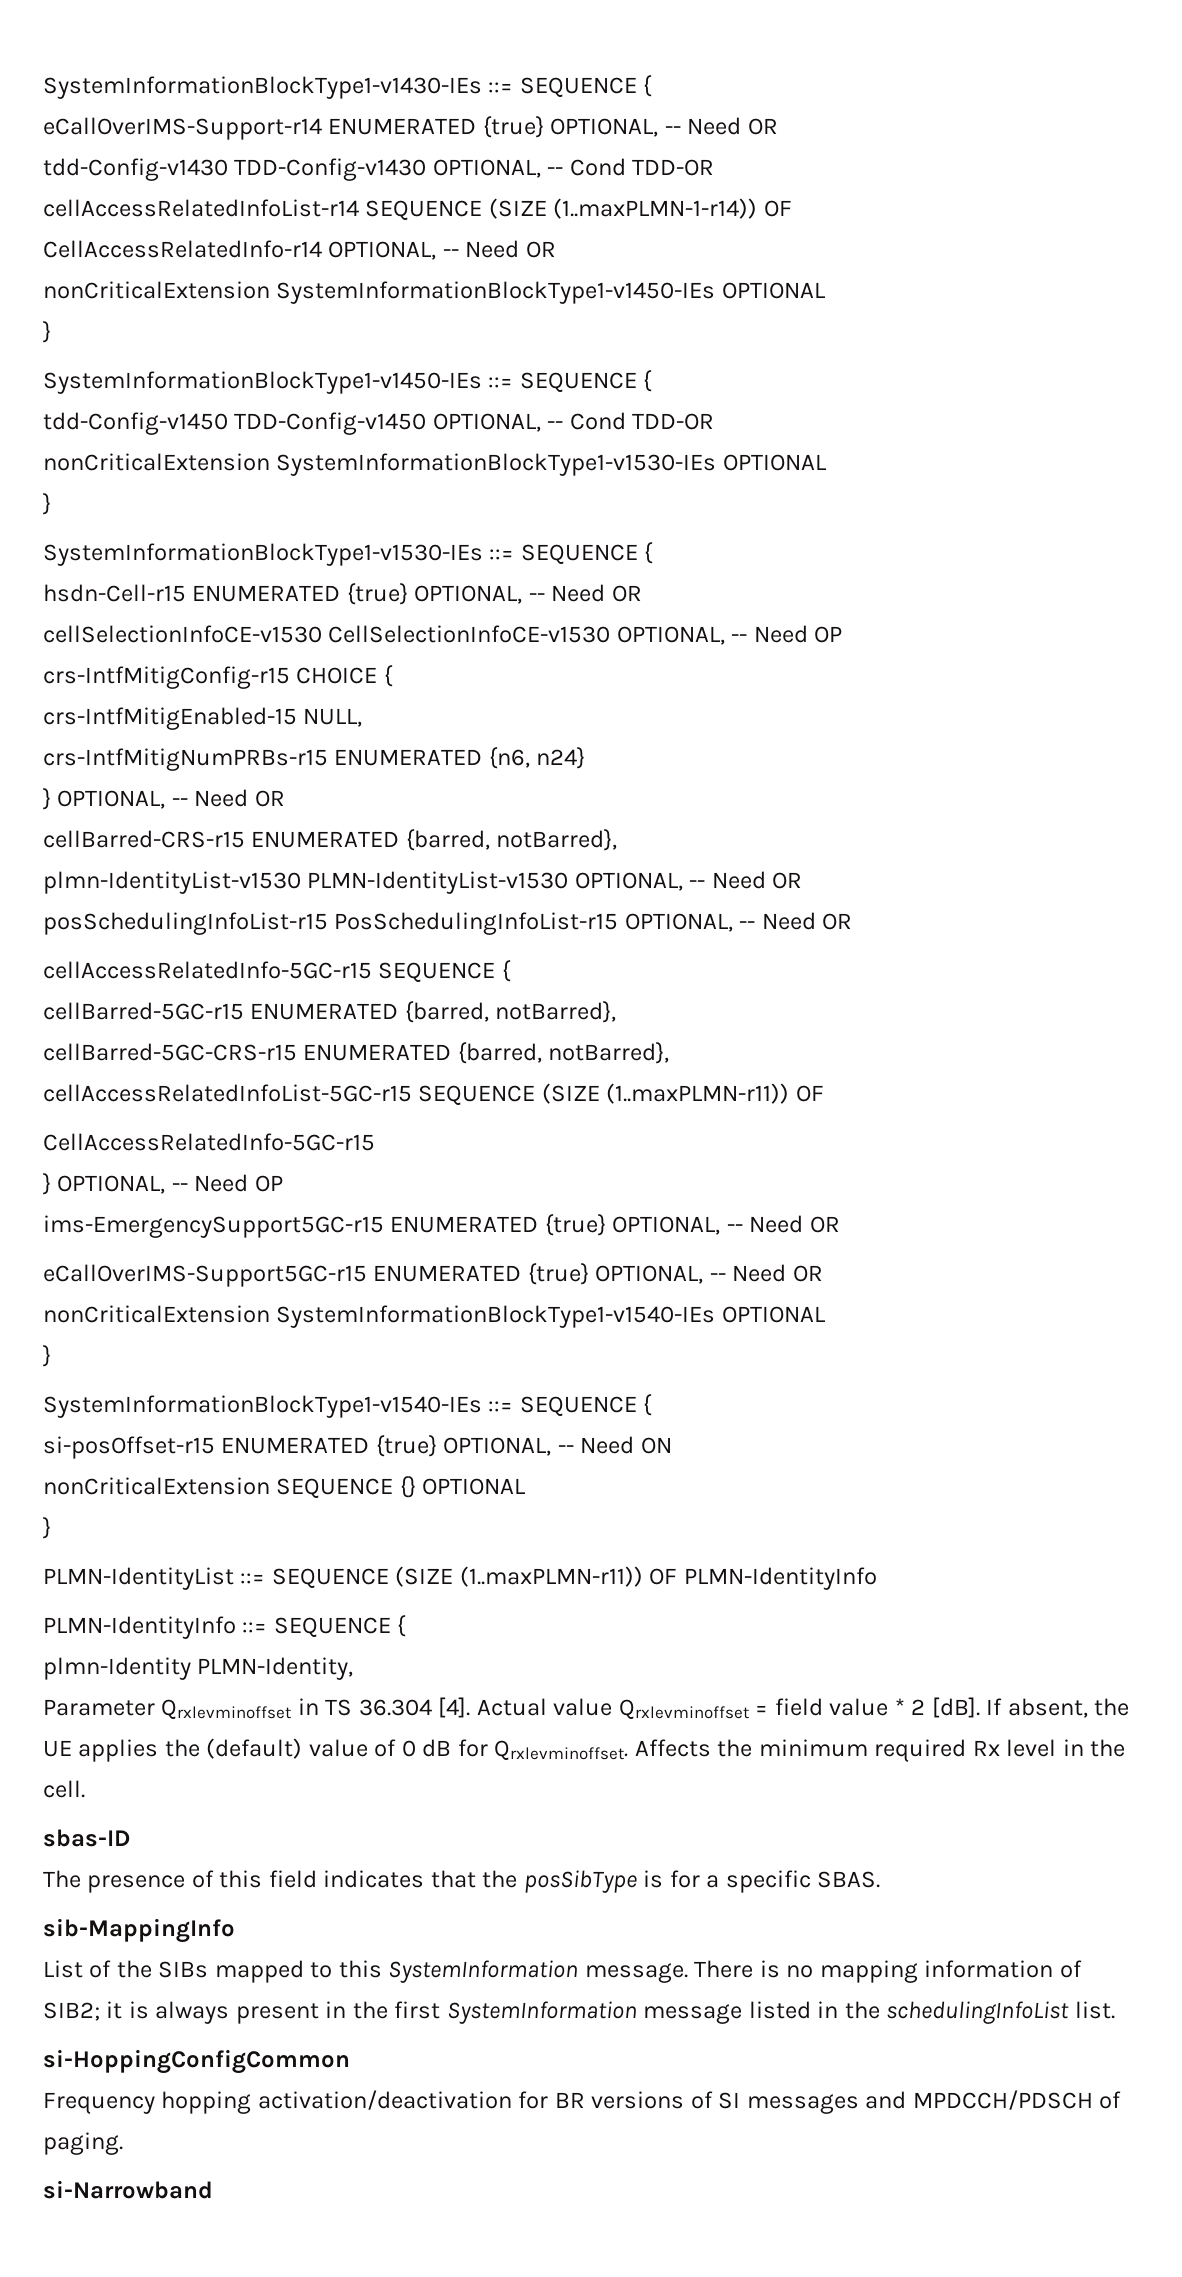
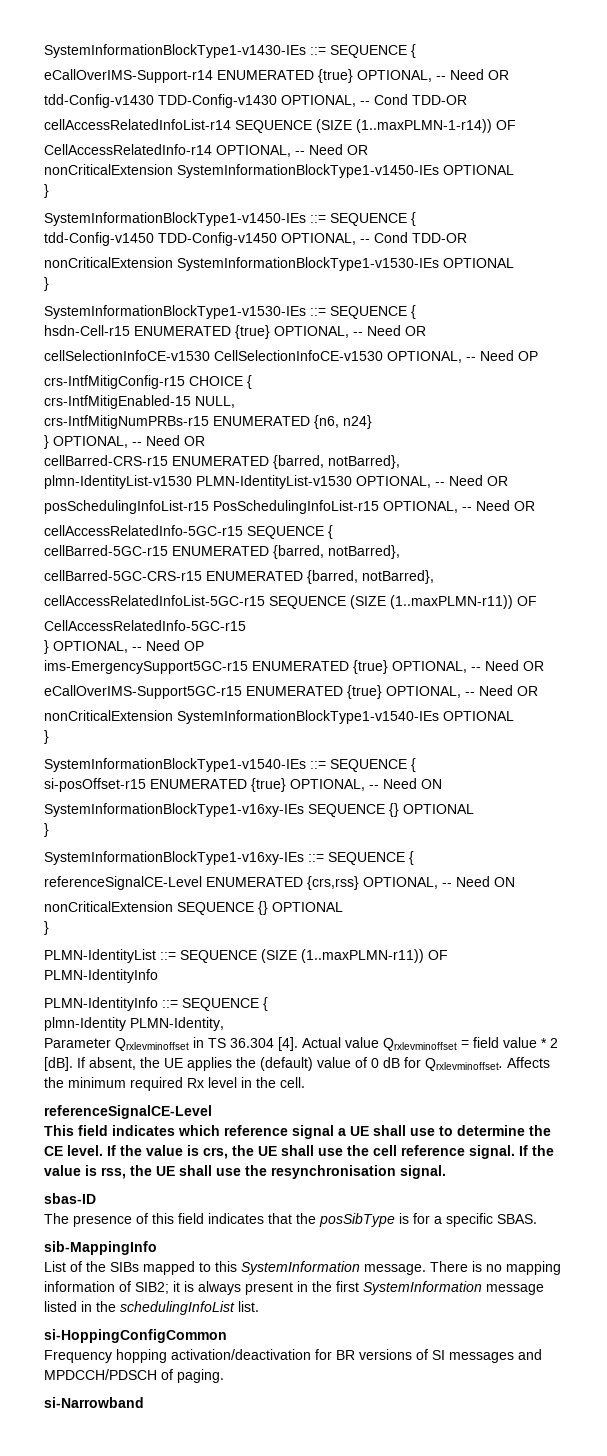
+ SystemInformationBlockType1-v16xy-IEs SEQUENCE {} OPTIONAL
+ }
+ SystemInformationBlockType1-v16xy-IEs ::= SEQUENCE {
+ referenceSignalCE-Level ENUMERATED {crs,rss} OPTIONAL, -- Need ON
  Affects the minimum required Rx level in the cell.
+ referenceSignalCE-Level
+ This field indicates which reference signal a UE shall use to determine the CE level. If the value is crs, the UE shall use the cell reference signal. If the value is rss, the UE shall use the resynchronisation signal.

